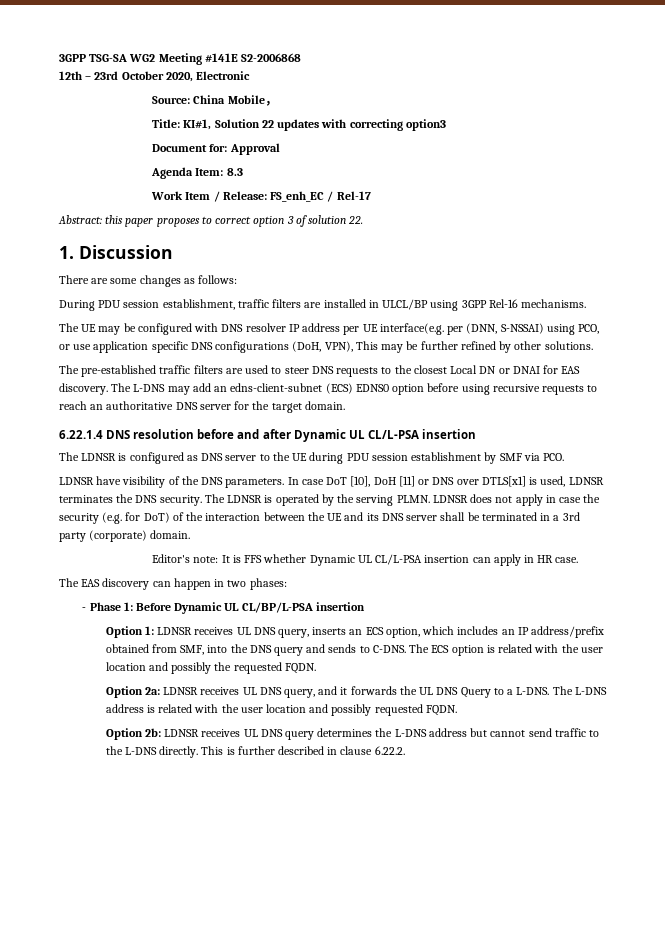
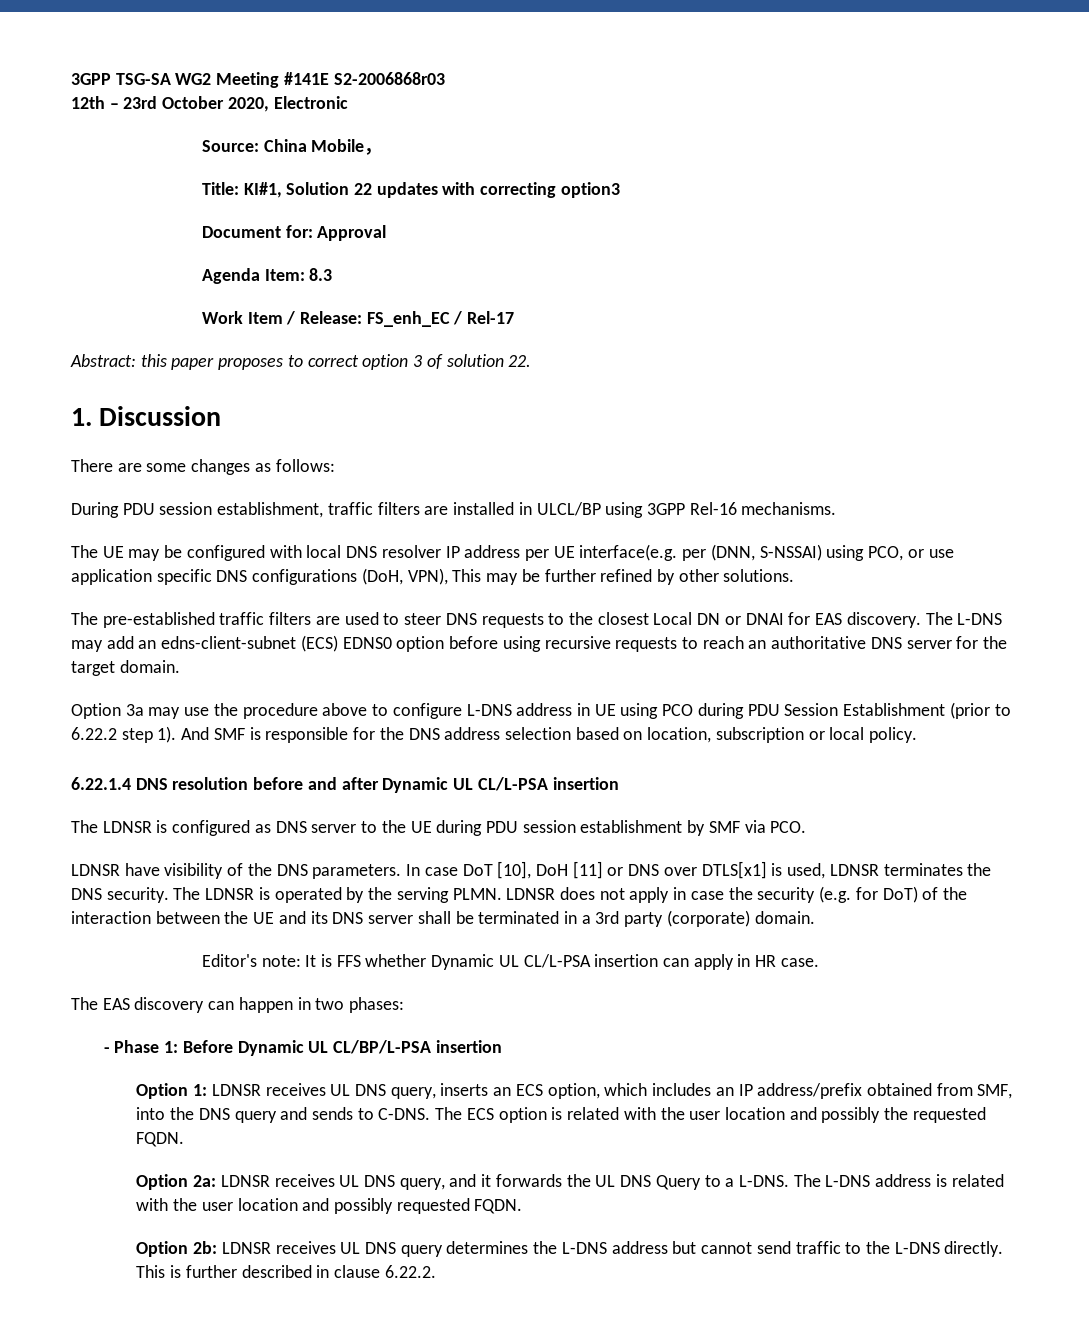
- 3GPP TSG-SA WG2 Meeting #141E S2-2006868
+ 3GPP TSG-SA WG2 Meeting #141E S2-2006868r03
- The UE may be configured with DNS resolver IP address per UE interface(e.g. per (DNN, S-NSSAI) using PCO, or use application specific DNS configurations (DoH, VPN), This may be further refined by other solutions.
+ The UE may be configured with local DNS resolver IP address per UE interface(e.g. per (DNN, S-NSSAI) using PCO, or use application specific DNS configurations (DoH, VPN), This may be further refined by other solutions.
+ Option 3a may use the procedure above to configure L-DNS address in UE using PCO during PDU Session Establishment (prior to 6.22.2 step 1). And SMF is responsible for the DNS address selection based on location, subscription or local policy.

